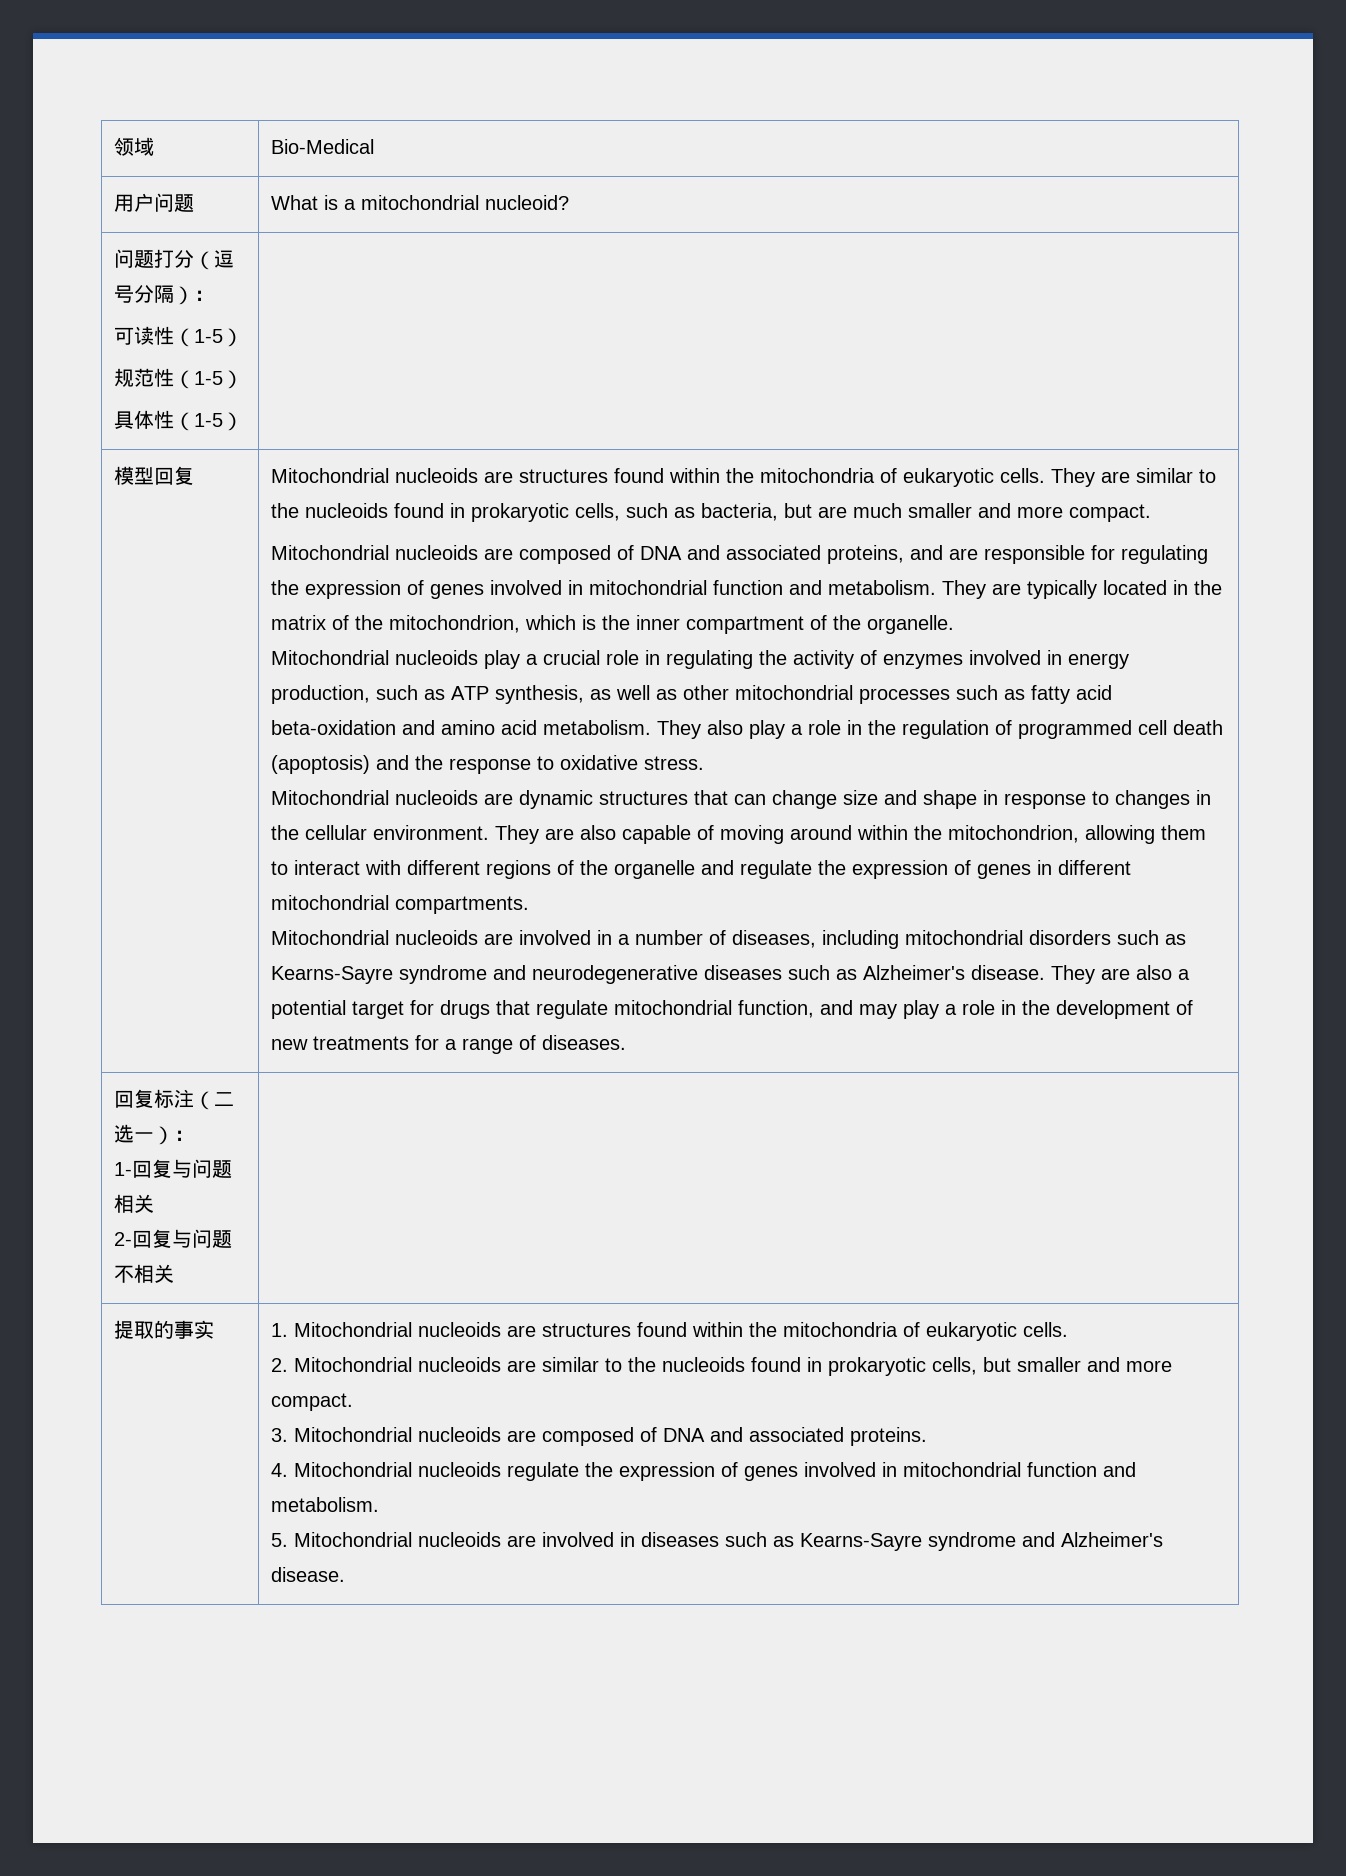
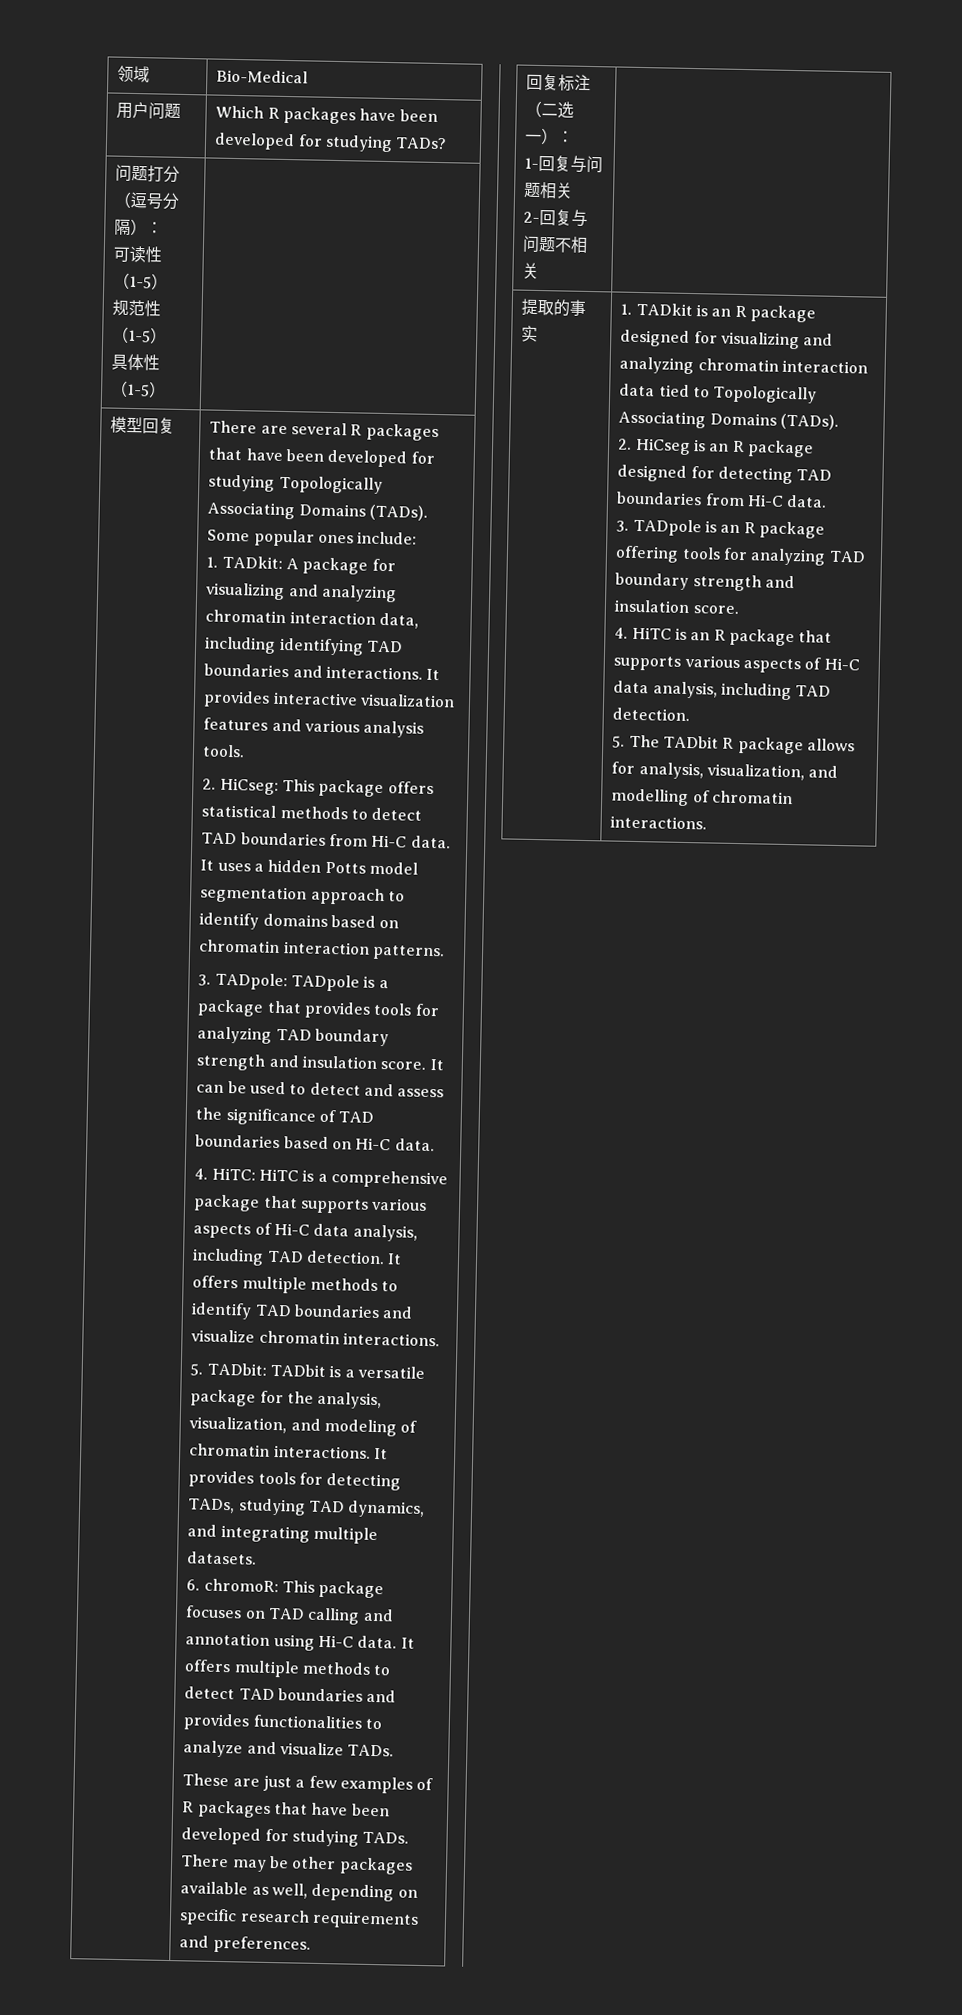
- 用户问题 | What is a mitochondrial nucleoid?
+ 用户问题 | Which R packages have been developed for studying TADs?
- Mitochondrial nucleoids are structures found within the mitochondria of eukaryotic cells. They are similar to the nucleoids found in prokaryotic cells, such as bacteria, but are much smaller and more compact.
- Mitochondrial nucleoids are composed of DNA and associated proteins, and are responsible for regulating the expression of genes involved in mitochondrial function and metabolism. They are typically located in the matrix of the mitochondrion, which is the inner compartment of the organelle.
- Mitochondrial nucleoids play a crucial role in regulating the activity of enzymes involved in energy production, such as ATP synthesis, as well as other mitochondrial processes such as fatty acid beta-oxidation and amino acid metabolism. They also play a role in the regulation of programmed cell death (apoptosis) and the response to oxidative stress.
- Mitochondrial nucleoids are dynamic structures that can change size and shape in response to changes in the cellular environment. They are also capable of moving around within the mitochondrion, allowing them to interact with different regions of the organelle and regulate the expression of genes in different mitochondrial compartments.
- Mitochondrial nucleoids are involved in a number of diseases, including mitochondrial disorders such as Kearns-Sayre syndrome and neurodegenerative diseases such as Alzheimer's disease. They are also a potential target for drugs that regulate mitochondrial function, and may play a role in the development of new treatments for a range of diseases.
+ There are several R packages that have been developed for studying Topologically Associating Domains (TADs). Some popular ones include:
+ 1. TADkit: A package for visualizing and analyzing chromatin interaction data, including identifying TAD boundaries and interactions. It provides interactive visualization features and various analysis tools.
+ 2. HiCseg: This package offers statistical methods to detect TAD boundaries from Hi-C data. It uses a hidden Potts model segmentation approach to identify domains based on chromatin interaction patterns.
+ 3. TADpole: TADpole is a package that provides tools for analyzing TAD boundary strength and insulation score. It can be used to detect and assess the significance of TAD boundaries based on Hi-C data.
+ 4. HiTC: HiTC is a comprehensive package that supports various aspects of Hi-C data analysis, including TAD detection. It offers multiple methods to identify TAD boundaries and visualize chromatin interactions.
+ 5. TADbit: TADbit is a versatile package for the analysis, visualization, and modeling of chromatin interactions. It provides tools for detecting TADs, studying TAD dynamics, and integrating multiple datasets.
+ 6. chromoR: This package focuses on TAD calling and annotation using Hi-C data. It offers multiple methods to detect TAD boundaries and provides functionalities to analyze and visualize TADs.
+ These are just a few examples of R packages that have been developed for studying TADs. There may be other packages available as well, depending on specific research requirements and preferences.
- 1. Mitochondrial nucleoids are structures found within the mitochondria of eukaryotic cells.
- 2. Mitochondrial nucleoids are similar to the nucleoids found in prokaryotic cells, but smaller and more compact.
- 3. Mitochondrial nucleoids are composed of DNA and associated proteins.
- 4. Mitochondrial nucleoids regulate the expression of genes involved in mitochondrial function and metabolism.
- 5. Mitochondrial nucleoids are involved in diseases such as Kearns-Sayre syndrome and Alzheimer's disease.
+ 1. TADkit is an R package designed for visualizing and analyzing chromatin interaction data tied to Topologically Associating Domains (TADs).
+ 2. HiCseg is an R package designed for detecting TAD boundaries from Hi-C data.
+ 3. TADpole is an R package offering tools for analyzing TAD boundary strength and insulation score.
+ 4. HiTC is an R package that supports various aspects of Hi-C data analysis, including TAD detection.
+ 5. The TADbit R package allows for analysis, visualization, and modelling of chromatin interactions.

